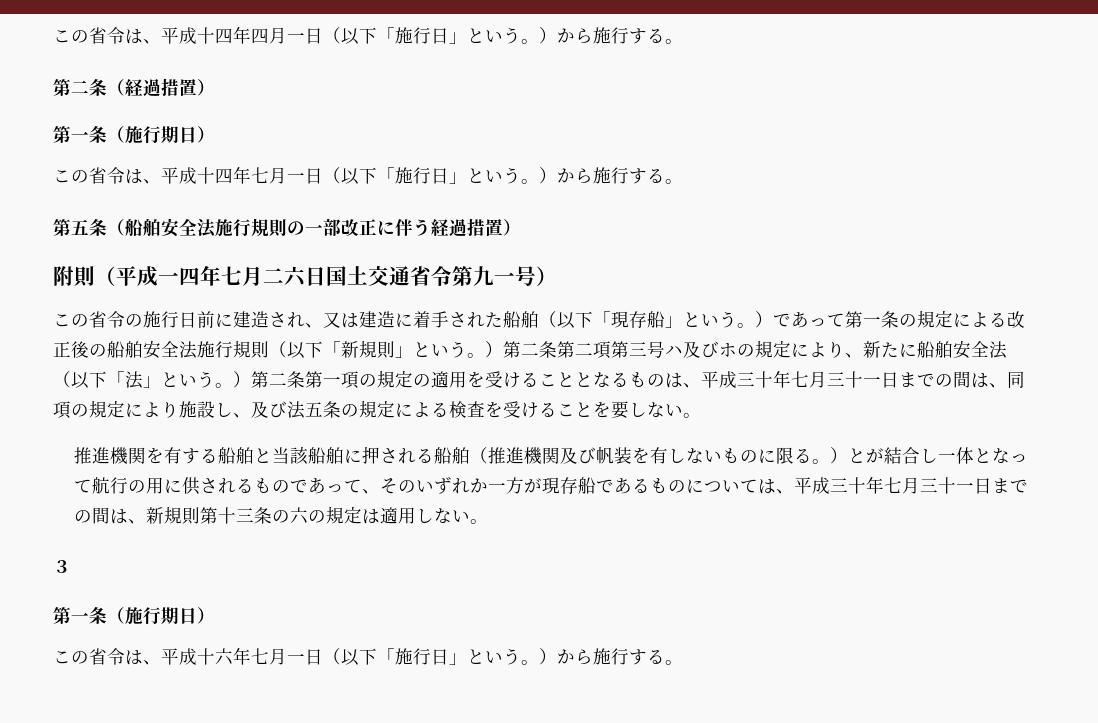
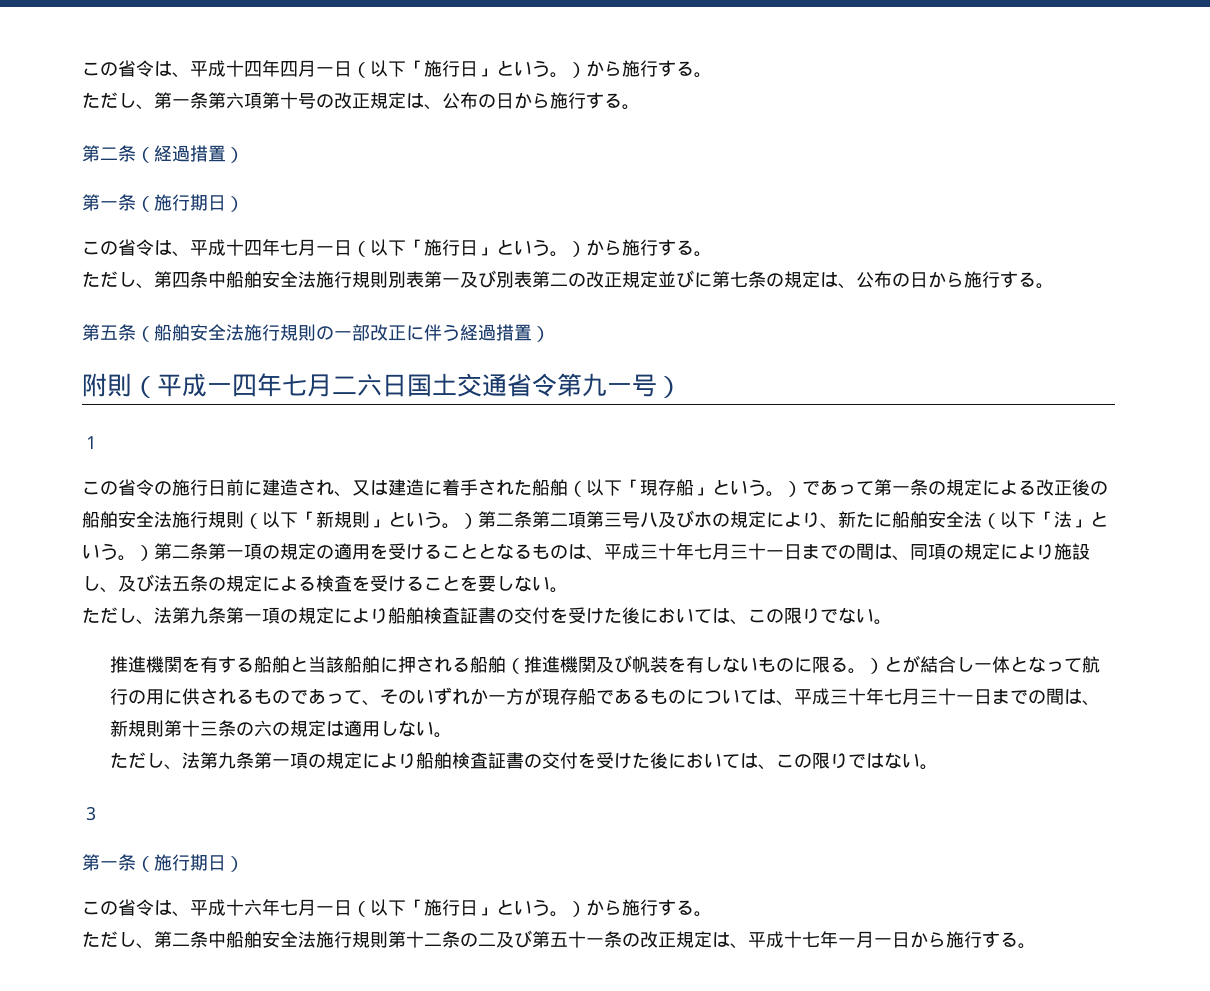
+ ただし、第一条第六項第十号の改正規定は、公布の日から施行する。
+ ただし、第四条中船舶安全法施行規則別表第一及び別表第二の改正規定並びに第七条の規定は、公布の日から施行する。
+ １
+ ただし、法第九条第一項の規定により船舶検査証書の交付を受けた後においては、この限りでない。
+ ただし、法第九条第一項の規定により船舶検査証書の交付を受けた後においては、この限りではない。
+ ただし、第二条中船舶安全法施行規則第十二条の二及び第五十一条の改正規定は、平成十七年一月一日から施行する。

